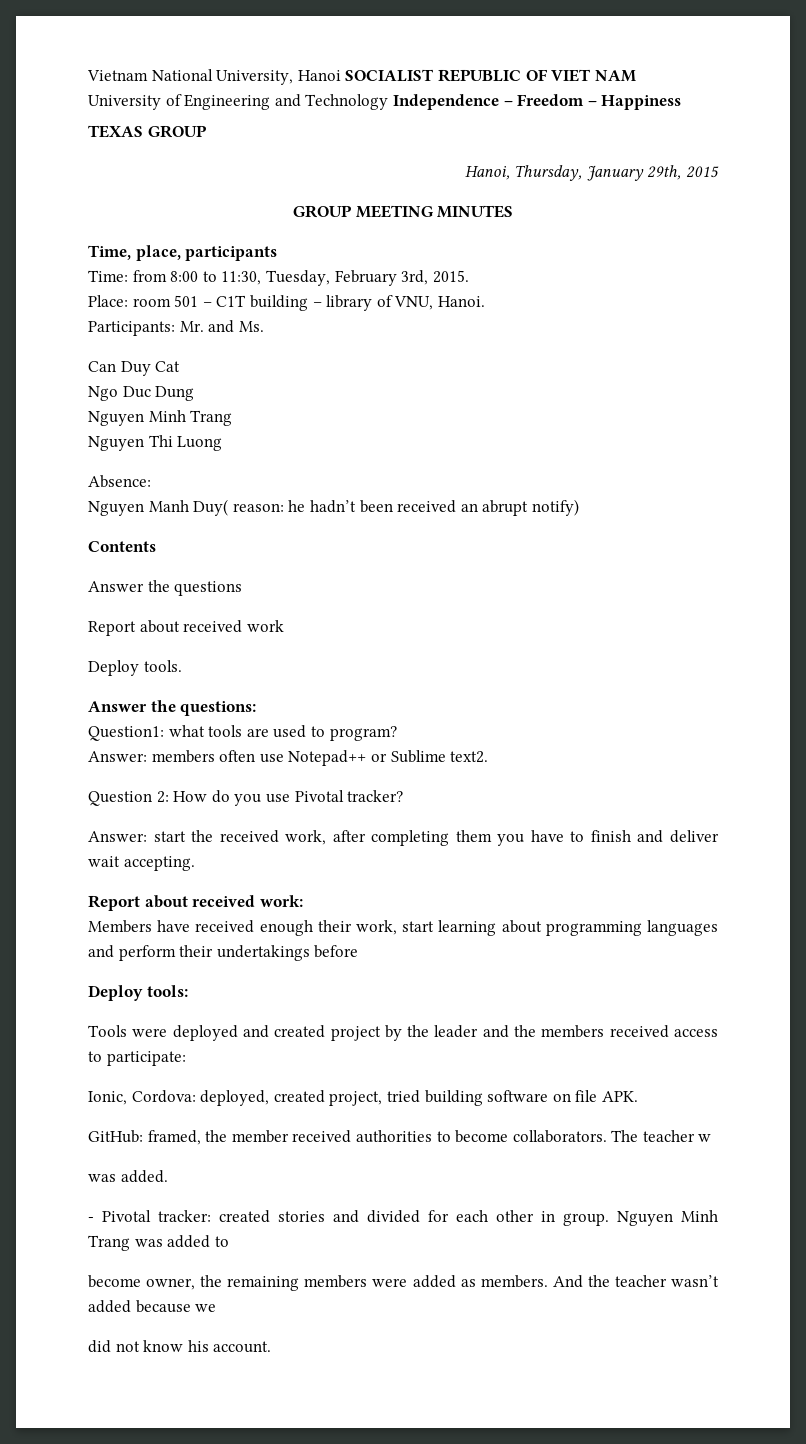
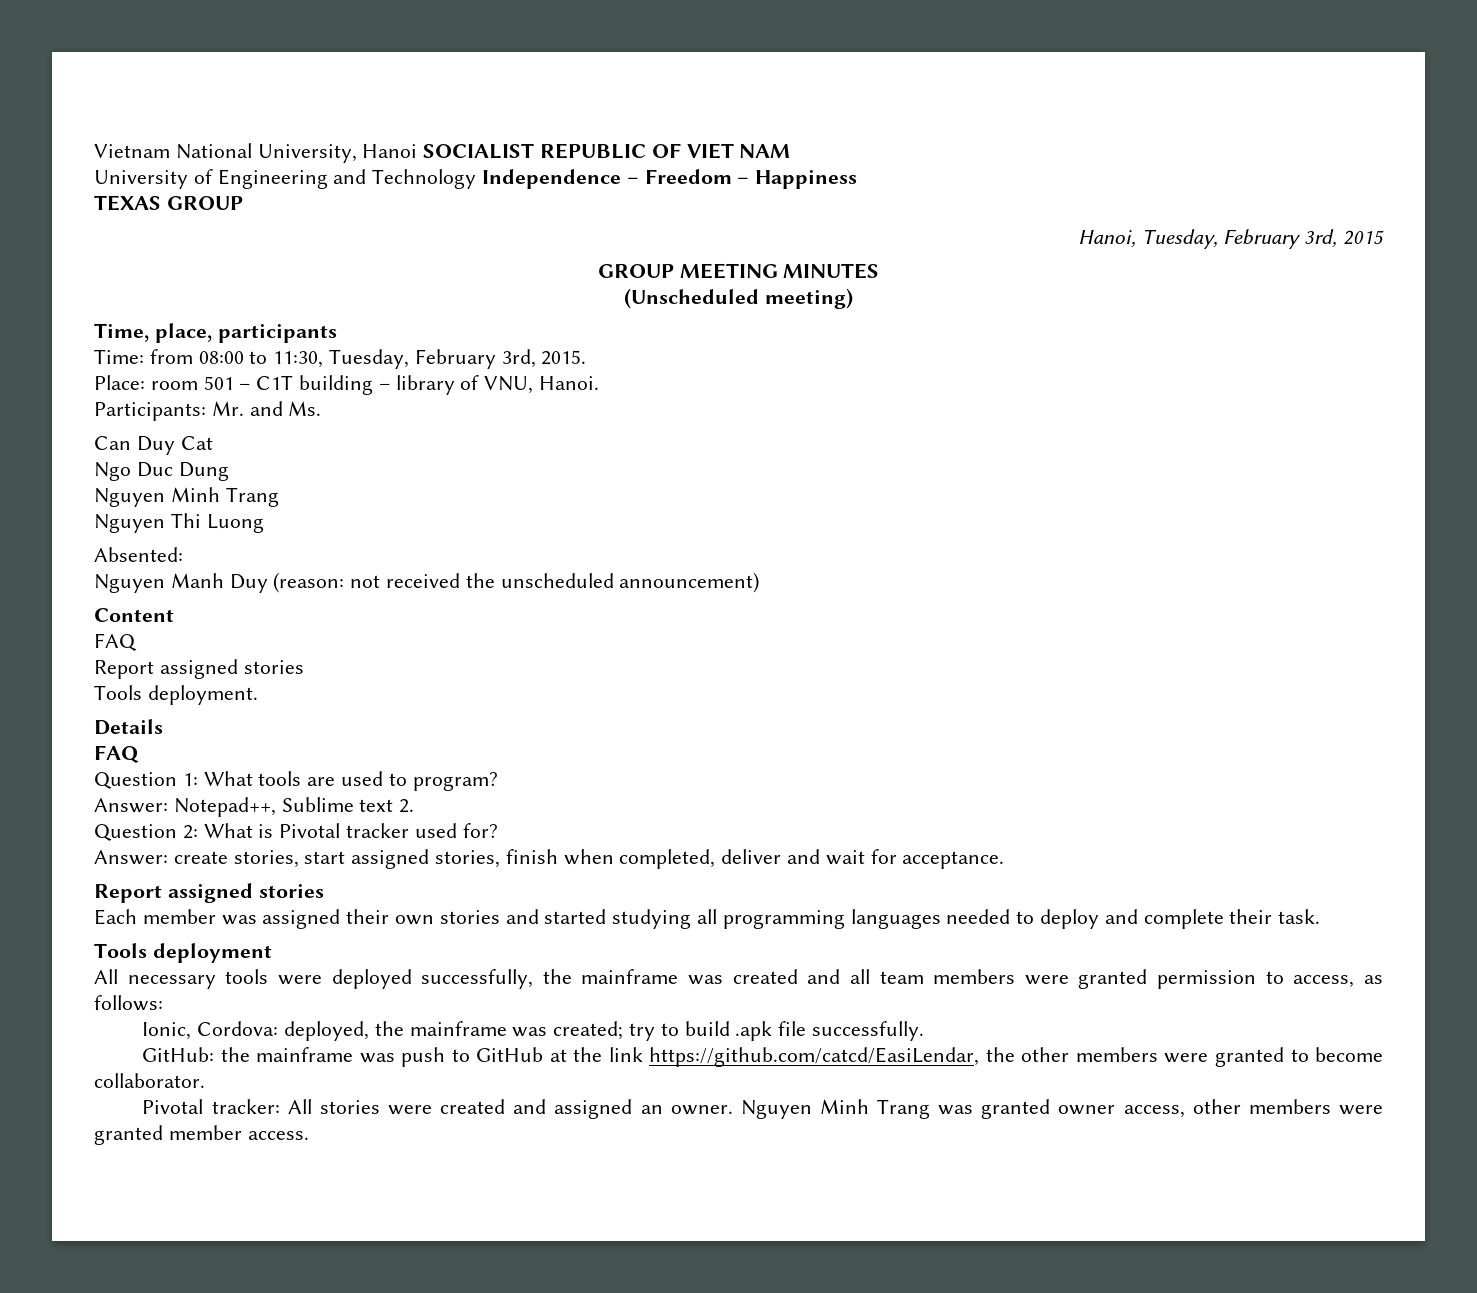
- Hanoi, Thursday, January 29th, 2015
+ Hanoi, Tuesday, February 3rd, 2015
+ (Unscheduled meeting)
- Time: from 8:00 to 11:30, Tuesday, February 3rd, 2015.
+ Time: from 08:00 to 11:30, Tuesday, February 3rd, 2015.
- Absence:
+ Absented:
- Nguyen Manh Duy( reason: he hadn’t been received an abrupt notify)
- Contents
- Answer the questions
- Report about received work
- Deploy tools.
- Answer the questions:
- Question1: what tools are used to program?
+ Nguyen Manh Duy (reason: not received the unscheduled announcement)
+ Content
+ FAQ
+ Report assigned stories
+ Tools deployment.
+ Details
+ FAQ
+ Question 1: What tools are used to program?
- Answer: members often use Notepad++ or Sublime text2.
- Question 2: How do you use Pivotal tracker?
- Answer: start the received work, after completing them you have to finish and deliver wait accepting.
- Report about received work:
- Members have received enough their work, start learning about programming languages and perform their undertakings before
- Deploy tools:
- Tools were deployed and created project by the leader and the members received access to participate:
- Ionic, Cordova: deployed, created project, tried building software on file APK.
- GitHub: framed, the member received authorities to become collaborators. The teacher w
- was added.
- - Pivotal tracker: created stories and divided for each other in group. Nguyen Minh Trang was added to
- become owner, the remaining members were added as members. And the teacher wasn’t added because we
- did not know his account.
+ Answer: Notepad++, Sublime text 2.
+ Question 2: What is Pivotal tracker used for?
+ Answer: create stories, start assigned stories, finish when completed, deliver and wait for acceptance.
+ Report assigned stories
+ Each member was assigned their own stories and started studying all programming languages needed to deploy and complete their task.
+ Tools deployment
+ All necessary tools were deployed successfully, the mainframe was created and all team members were granted permission to access, as follows:
+ Ionic, Cordova: deployed, the mainframe was created; try to build .apk file successfully.
+ GitHub: the mainframe was push to GitHub at the link https://github.com/catcd/EasiLendar, the other members were granted to become collaborator.
+ Pivotal tracker: All stories were created and assigned an owner. Nguyen Minh Trang was granted owner access, other members were granted member access.

